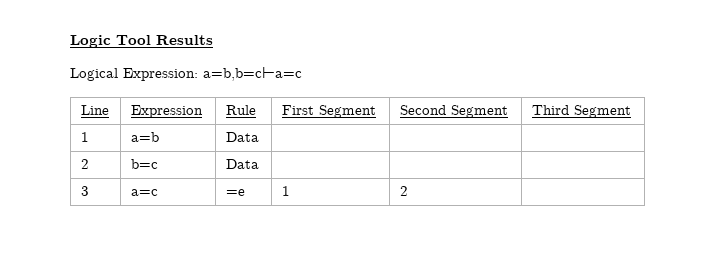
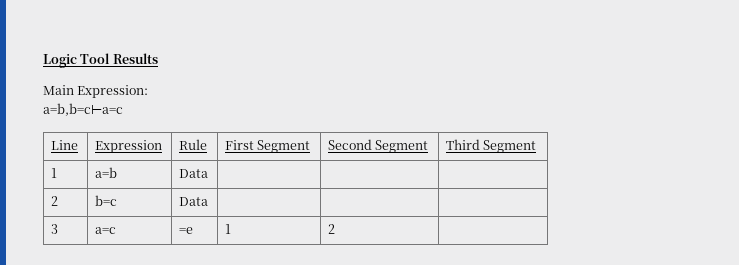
- Logical Expression: a=b,b=c⊢a=c
+ Main Expression:
+ a=b,b=c⊢a=c

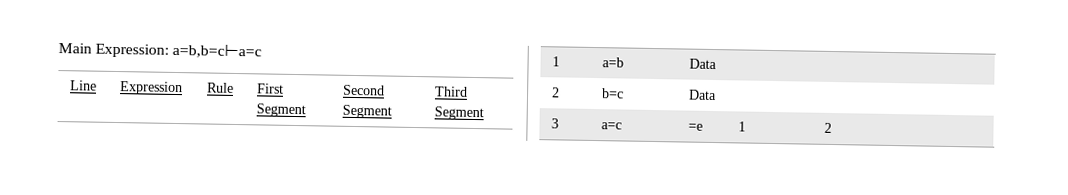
- Logic Tool Results
- Main Expression:
- a=b,b=c⊢a=c
+ Main Expression: a=b,b=c⊢a=c

